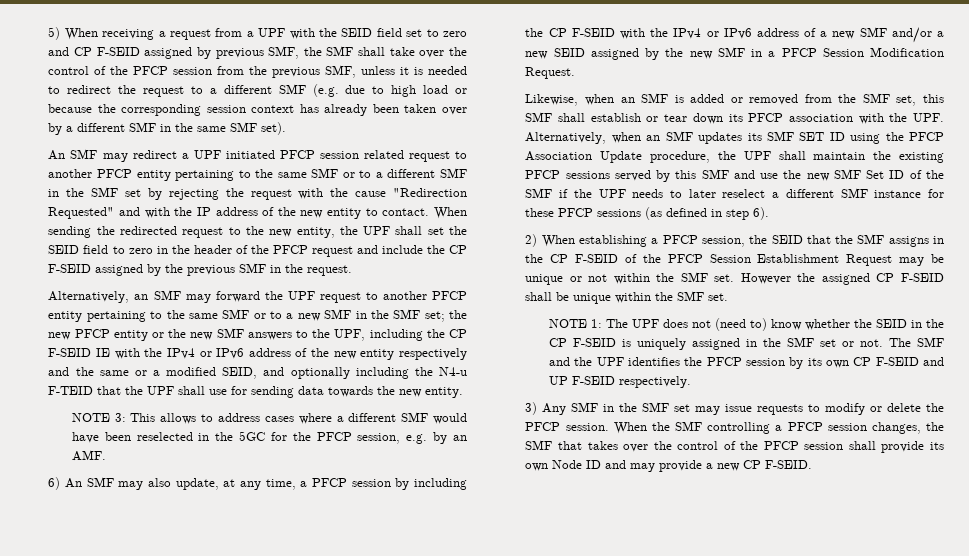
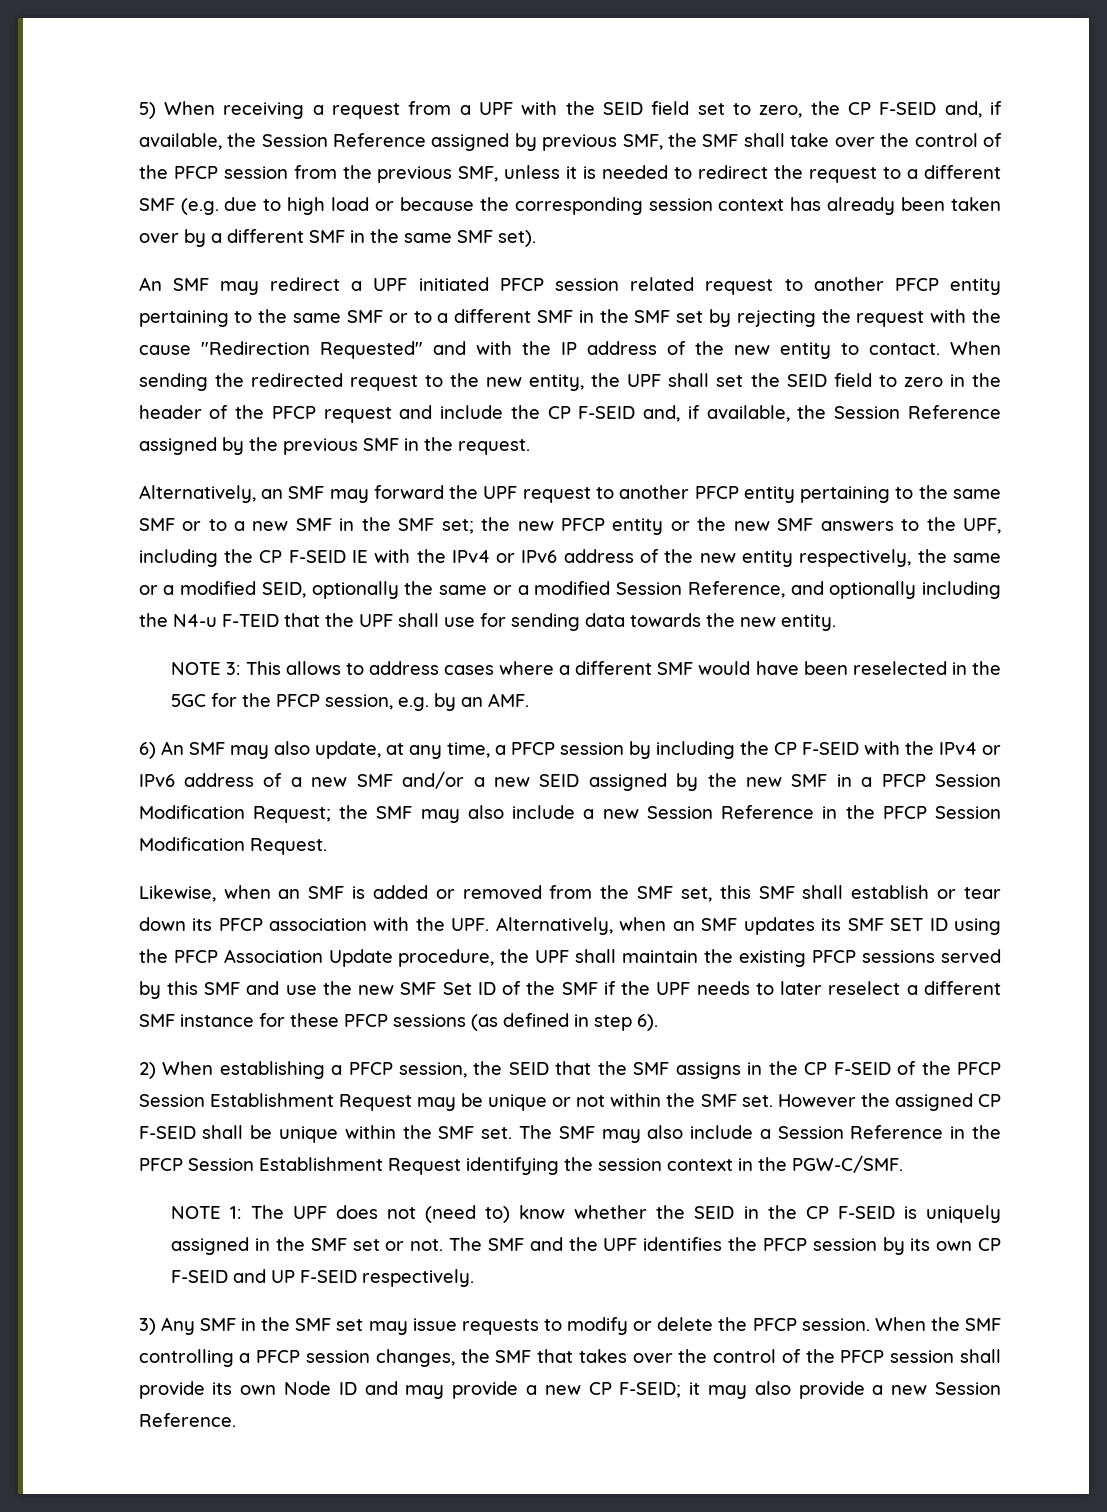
- 5) When receiving a request from a UPF with the SEID field set to zero and CP F-SEID assigned by previous SMF, the SMF shall take over the control of the PFCP session from the previous SMF, unless it is needed to redirect the request to a different SMF (e.g. due to high load or because the corresponding session context has already been taken over by a different SMF in the same SMF set).
+ 5) When receiving a request from a UPF with the SEID field set to zero, the CP F-SEID and, if available, the Session Reference assigned by previous SMF, the SMF shall take over the control of the PFCP session from the previous SMF, unless it is needed to redirect the request to a different SMF (e.g. due to high load or because the corresponding session context has already been taken over by a different SMF in the same SMF set).
- When sending the redirected request to the new entity, the UPF shall set the SEID field to zero in the header of the PFCP request and include the CP F-SEID assigned by the previous SMF in the request.
+ When sending the redirected request to the new entity, the UPF shall set the SEID field to zero in the header of the PFCP request and include the CP F-SEID and, if available, the Session Reference assigned by the previous SMF in the request.
- the new PFCP entity or the new SMF answers to the UPF, including the CP F-SEID IE with the IPv4 or IPv6 address of the new entity respectively and the same or a modified SEID, and optionally including the N4-u F-TEID that the UPF shall use for sending data towards the new entity.
+ the new PFCP entity or the new SMF answers to the UPF, including the CP F-SEID IE with the IPv4 or IPv6 address of the new entity respectively, the same or a modified SEID, optionally the same or a modified Session Reference, and optionally including the N4-u F-TEID that the UPF shall use for sending data towards the new entity.
- 6) An SMF may also update, at any time, a PFCP session by including the CP F-SEID with the IPv4 or IPv6 address of a new SMF and/or a new SEID assigned by the new SMF in a PFCP Session Modification Request.
+ 6) An SMF may also update, at any time, a PFCP session by including the CP F-SEID with the IPv4 or IPv6 address of a new SMF and/or a new SEID assigned by the new SMF in a PFCP Session Modification Request; the SMF may also include a new Session Reference in the PFCP Session Modification Request.
+ The SMF may also include a Session Reference in the PFCP Session Establishment Request identifying the session context in the PGW-C/SMF.
- When the SMF controlling a PFCP session changes, the SMF that takes over the control of the PFCP session shall provide its own Node ID and may provide a new CP F-SEID.
+ When the SMF controlling a PFCP session changes, the SMF that takes over the control of the PFCP session shall provide its own Node ID and may provide a new CP F-SEID; it may also provide a new Session Reference.

